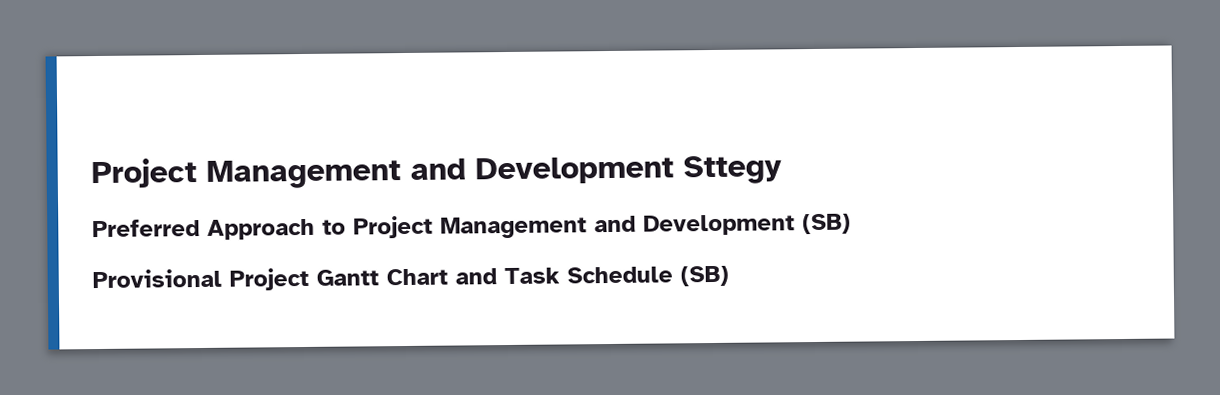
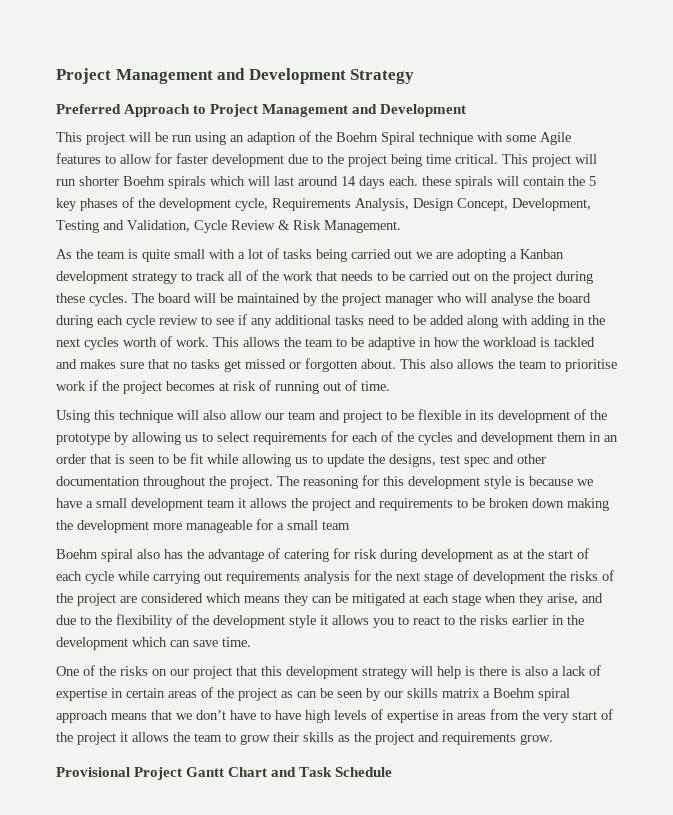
- Project Management and Development Sttegy
+ Project Management and Development Strategy
- Preferred Approach to Project Management and Development (SB)
+ Preferred Approach to Project Management and Development
+ This project will be run using an adaption of the Boehm Spiral technique with some Agile features to allow for faster development due to the project being time critical. This project will run shorter Boehm spirals which will last around 14 days each. these spirals will contain the 5 key phases of the development cycle, Requirements Analysis, Design Concept, Development, Testing and Validation, Cycle Review & Risk Management.
+ As the team is quite small with a lot of tasks being carried out we are adopting a Kanban development strategy to track all of the work that needs to be carried out on the project during these cycles. The board will be maintained by the project manager who will analyse the board during each cycle review to see if any additional tasks need to be added along with adding in the next cycles worth of work. This allows the team to be adaptive in how the workload is tackled and makes sure that no tasks get missed or forgotten about. This also allows the team to prioritise work if the project becomes at risk of running out of time.
+ Using this technique will also allow our team and project to be flexible in its development of the prototype by allowing us to select requirements for each of the cycles and development them in an order that is seen to be fit while allowing us to update the designs, test spec and other documentation throughout the project. The reasoning for this development style is because we have a small development team it allows the project and requirements to be broken down making the development more manageable for a small team
+ Boehm spiral also has the advantage of catering for risk during development as at the start of each cycle while carrying out requirements analysis for the next stage of development the risks of the project are considered which means they can be mitigated at each stage when they arise, and due to the flexibility of the development style it allows you to react to the risks earlier in the development which can save time.
+ One of the risks on our project that this development strategy will help is there is also a lack of expertise in certain areas of the project as can be seen by our skills matrix a Boehm spiral approach means that we don’t have to have high levels of expertise in areas from the very start of the project it allows the team to grow their skills as the project and requirements grow.
- Provisional Project Gantt Chart and Task Schedule (SB)
+ Provisional Project Gantt Chart and Task Schedule

